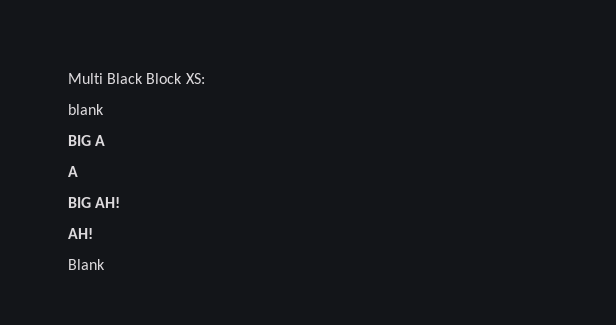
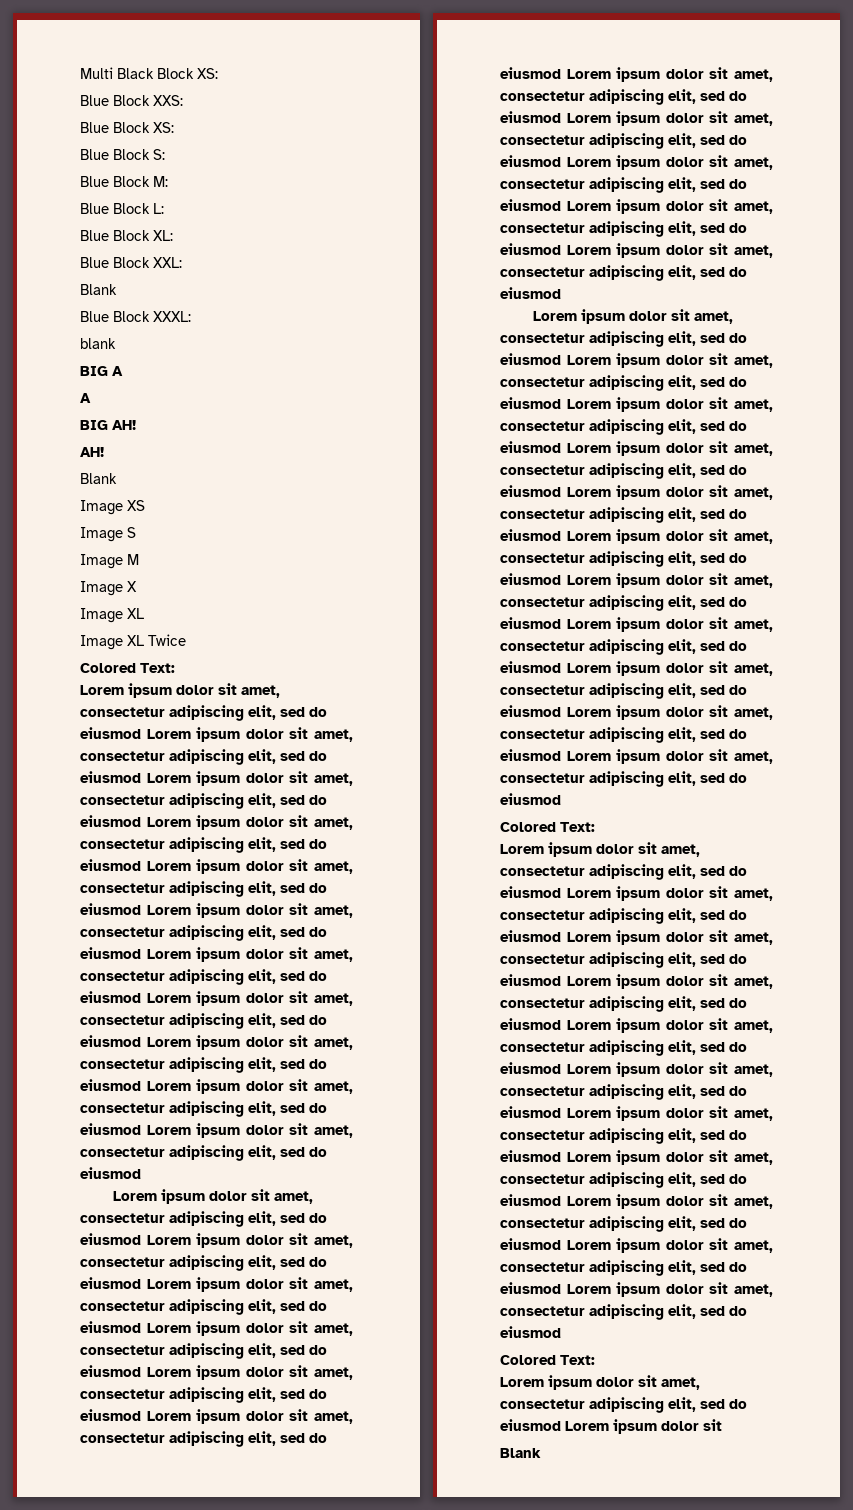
+ Blue Block XXS:
+ Blue Block XS:
+ Blue Block S:
+ Blue Block M:
+ Blue Block L:
+ Blue Block XL:
+ Blue Block XXL:
+ Blank
+ Blue Block XXXL:
+ Image XS
+ Image S
+ Image M
+ Image X
+ Image XL
+ Image XL Twice
+ Colored Text:
+ Lorem ipsum dolor sit amet, consectetur adipiscing elit, sed do eiusmod Lorem ipsum dolor sit amet, consectetur adipiscing elit, sed do eiusmod Lorem ipsum dolor sit amet, consectetur adipiscing elit, sed do eiusmod Lorem ipsum dolor sit amet, consectetur adipiscing elit, sed do eiusmod Lorem ipsum dolor sit amet, consectetur adipiscing elit, sed do eiusmod Lorem ipsum dolor sit amet, consectetur adipiscing elit, sed do eiusmod Lorem ipsum dolor sit amet, consectetur adipiscing elit, sed do eiusmod Lorem ipsum dolor sit amet, consectetur adipiscing elit, sed do eiusmod Lorem ipsum dolor sit amet, consectetur adipiscing elit, sed do eiusmod Lorem ipsum dolor sit amet, consectetur adipiscing elit, sed do eiusmod Lorem ipsum dolor sit amet, consectetur adipiscing elit, sed do eiusmod
+ Lorem ipsum dolor sit amet, consectetur adipiscing elit, sed do eiusmod Lorem ipsum dolor sit amet, consectetur adipiscing elit, sed do eiusmod Lorem ipsum dolor sit amet, consectetur adipiscing elit, sed do eiusmod Lorem ipsum dolor sit amet, consectetur adipiscing elit, sed do eiusmod Lorem ipsum dolor sit amet, consectetur adipiscing elit, sed do eiusmod Lorem ipsum dolor sit amet, consectetur adipiscing elit, sed do eiusmod Lorem ipsum dolor sit amet, consectetur adipiscing elit, sed do eiusmod Lorem ipsum dolor sit amet, consectetur adipiscing elit, sed do eiusmod Lorem ipsum dolor sit amet, consectetur adipiscing elit, sed do eiusmod Lorem ipsum dolor sit amet, consectetur adipiscing elit, sed do eiusmod Lorem ipsum dolor sit amet, consectetur adipiscing elit, sed do eiusmod
+ Lorem ipsum dolor sit amet, consectetur adipiscing elit, sed do eiusmod Lorem ipsum dolor sit amet, consectetur adipiscing elit, sed do eiusmod Lorem ipsum dolor sit amet, consectetur adipiscing elit, sed do eiusmod Lorem ipsum dolor sit amet, consectetur adipiscing elit, sed do eiusmod Lorem ipsum dolor sit amet, consectetur adipiscing elit, sed do eiusmod Lorem ipsum dolor sit amet, consectetur adipiscing elit, sed do eiusmod Lorem ipsum dolor sit amet, consectetur adipiscing elit, sed do eiusmod Lorem ipsum dolor sit amet, consectetur adipiscing elit, sed do eiusmod Lorem ipsum dolor sit amet, consectetur adipiscing elit, sed do eiusmod Lorem ipsum dolor sit amet, consectetur adipiscing elit, sed do eiusmod Lorem ipsum dolor sit amet, consectetur adipiscing elit, sed do eiusmod
+ Colored Text:
+ Lorem ipsum dolor sit amet, consectetur adipiscing elit, sed do eiusmod Lorem ipsum dolor sit amet, consectetur adipiscing elit, sed do eiusmod Lorem ipsum dolor sit amet, consectetur adipiscing elit, sed do eiusmod Lorem ipsum dolor sit amet, consectetur adipiscing elit, sed do eiusmod Lorem ipsum dolor sit amet, consectetur adipiscing elit, sed do eiusmod Lorem ipsum dolor sit amet, consectetur adipiscing elit, sed do eiusmod Lorem ipsum dolor sit amet, consectetur adipiscing elit, sed do eiusmod Lorem ipsum dolor sit amet, consectetur adipiscing elit, sed do eiusmod Lorem ipsum dolor sit amet, consectetur adipiscing elit, sed do eiusmod Lorem ipsum dolor sit amet, consectetur adipiscing elit, sed do eiusmod Lorem ipsum dolor sit amet, consectetur adipiscing elit, sed do eiusmod
+ Colored Text:
+ Lorem ipsum dolor sit amet, consectetur adipiscing elit, sed do eiusmod Lorem ipsum dolor sit
+ Blank

